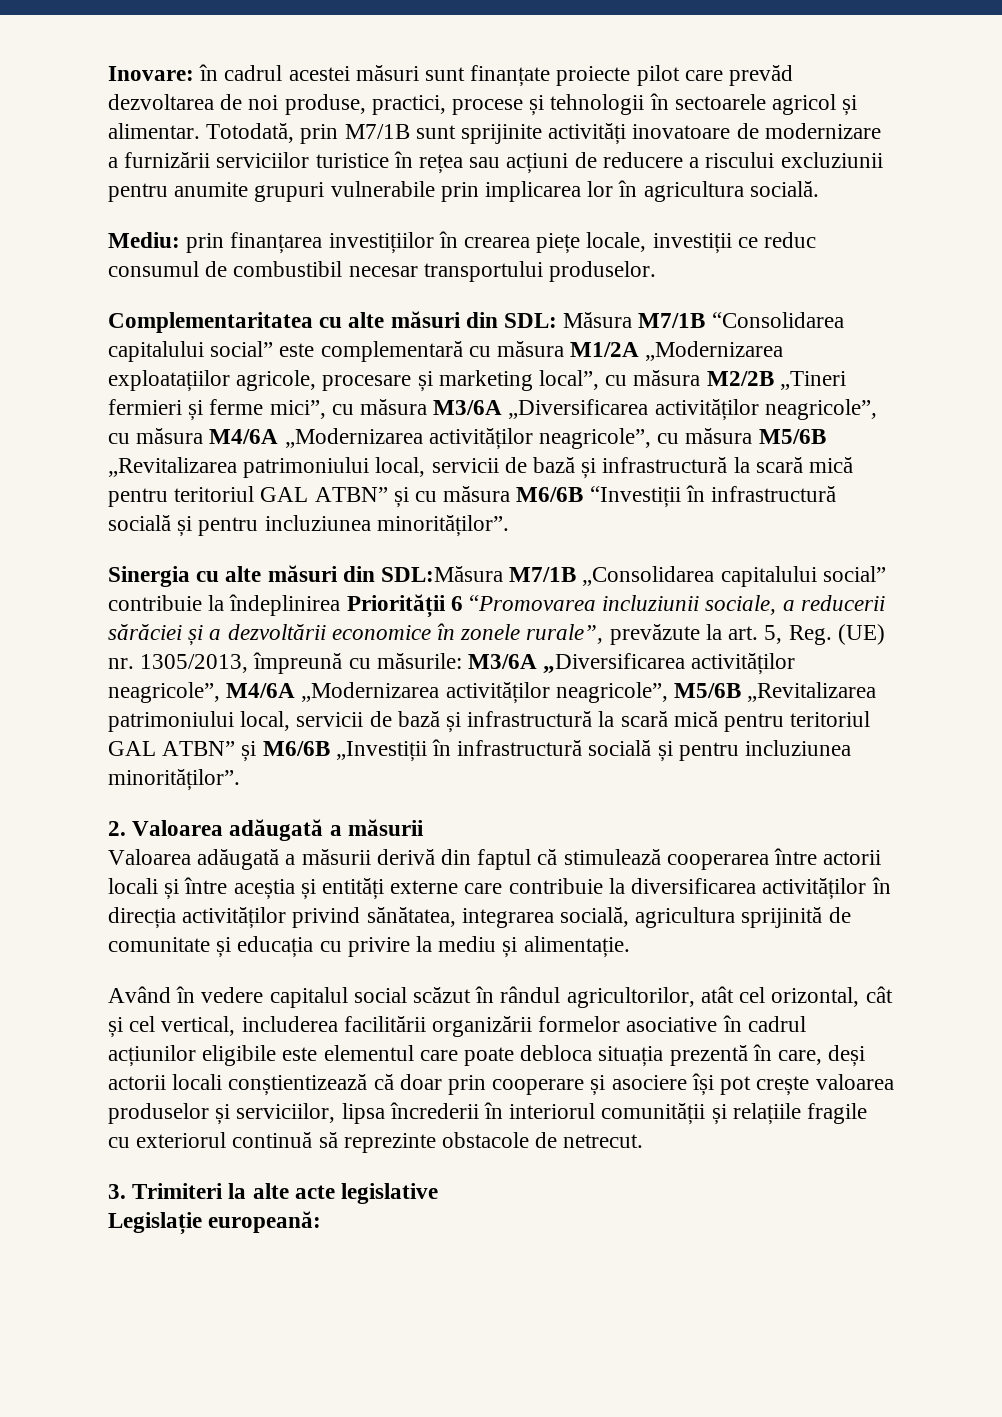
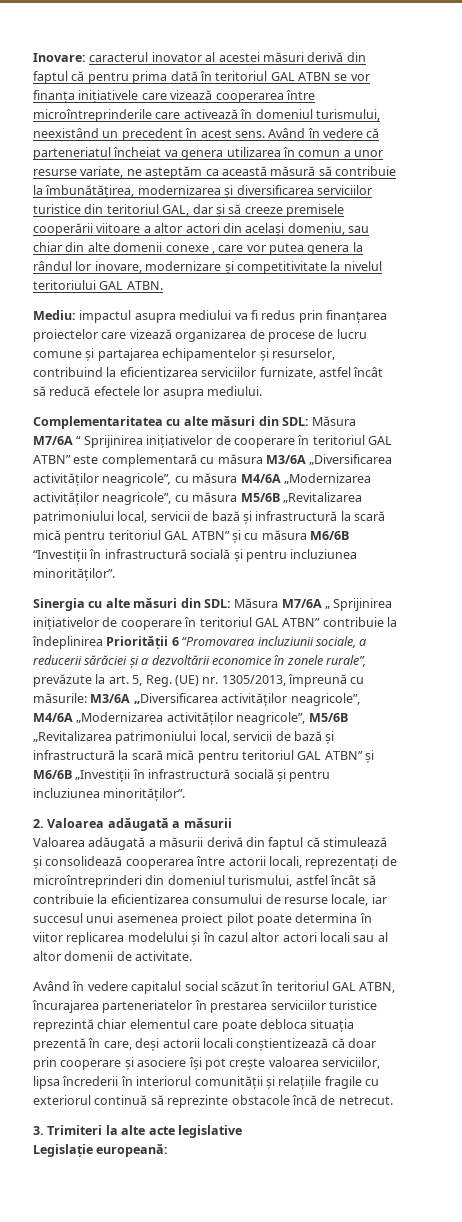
- Inovare: în cadrul acestei măsuri sunt finanțate proiecte pilot care prevăd dezvoltarea de noi produse, practici, procese și tehnologii în sectoarele agricol și alimentar. Totodată, prin M7/1B sunt sprijinite activități inovatoare de modernizare a furnizării serviciilor turistice în rețea sau acțiuni de reducere a riscului excluziunii pentru anumite grupuri vulnerabile prin implicarea lor în agricultura socială.
- Mediu: prin finanțarea investițiilor în crearea piețe locale, investiții ce reduc consumul de combustibil necesar transportului produselor.
+ Inovare: caracterul inovator al acestei măsuri derivă din faptul că pentru prima dată în teritoriul GAL ATBN se vor finanța inițiativele care vizează cooperarea între microîntreprinderile care activează în domeniul turismului, neexistând un precedent în acest sens. Având în vedere că parteneriatul încheiat va genera utilizarea în comun a unor resurse variate, ne așteptăm ca această măsură să contribuie la îmbunătățirea, modernizarea și diversificarea serviciilor turistice din teritoriul GAL, dar și să creeze premisele cooperării viitoare a altor actori din același domeniu, sau chiar din alte domenii conexe , care vor putea genera la rândul lor inovare, modernizare și competitivitate la nivelul teritoriului GAL ATBN.
+ Mediu: impactul asupra mediului va fi redus prin finanțarea proiectelor care vizează organizarea de procese de lucru comune și partajarea echipamentelor și resurselor, contribuind la eficientizarea serviciilor furnizate, astfel încât să reducă efectele lor asupra mediului.
- Complementaritatea cu alte măsuri din SDL: Măsura M7/1B “Consolidarea capitalului social” este complementară cu măsura M1/2A „Modernizarea exploatațiilor agricole, procesare și marketing local”, cu măsura M2/2B „Tineri fermieri și ferme mici”, cu măsura M3/6A „Diversificarea activităților neagricole”, cu măsura M4/6A „Modernizarea activităților neagricole”, cu măsura M5/6B „Revitalizarea patrimoniului local, servicii de bază și infrastructură la scară mică pentru teritoriul GAL ATBN” și cu măsura M6/6B “Investiții în infrastructură socială și pentru incluziunea minorităților”.
+ Complementaritatea cu alte măsuri din SDL: Măsura M7/6A “ Sprijinirea inițiativelor de cooperare în teritoriul GAL ATBN” este complementară cu măsura M3/6A „Diversificarea activităților neagricole”, cu măsura M4/6A „Modernizarea activităților neagricole”, cu măsura M5/6B „Revitalizarea patrimoniului local, servicii de bază și infrastructură la scară mică pentru teritoriul GAL ATBN” și cu măsura M6/6B “Investiții în infrastructură socială și pentru incluziunea minorităților”.
- Sinergia cu alte măsuri din SDL:Măsura M7/1B „Consolidarea capitalului social” contribuie la îndeplinirea Priorității 6 “Promovarea incluziunii sociale, a reducerii sărăciei și a dezvoltării economice în zonele rurale”, prevăzute la art. 5, Reg. (UE) nr. 1305/2013, împreună cu măsurile:
+ Sinergia cu alte măsuri din SDL: Măsura M7/6A „ Sprijinirea inițiativelor de cooperare în teritoriul GAL ATBN” contribuie la îndeplinirea Priorității 6 “Promovarea incluziunii sociale, a reducerii sărăciei și a dezvoltării economice în zonele rurale”, prevăzute la art. 5, Reg. (UE) nr. 1305/2013, împreună cu măsurile:
- Valoarea adăugată a măsurii derivă din faptul că stimulează cooperarea între actorii locali și între aceștia și entități externe care contribuie la diversificarea activităților în direcția activităților privind sănătatea, integrarea socială, agricultura sprijinită de comunitate și educația cu privire la mediu și alimentație.
+ Valoarea adăugată a măsurii derivă din faptul că stimulează și consolidează cooperarea între actorii locali, reprezentați de microîntreprinderi din domeniul turismului, astfel încât să contribuie la eficientizarea consumului de resurse locale, iar succesul unui asemenea proiect pilot poate determina în viitor replicarea modelului și în cazul altor actori locali sau al altor domenii de activitate.
- Având în vedere capitalul social scăzut în rândul agricultorilor, atât cel orizontal, cât și cel vertical, includerea facilitării organizării formelor asociative în cadrul acțiunilor eligibile este elementul care poate debloca situația prezentă în care, deși actorii locali conștientizează că doar prin cooperare și asociere își pot crește valoarea produselor și serviciilor, lipsa încrederii în interiorul comunității și relațiile fragile cu exteriorul continuă să reprezinte obstacole de netrecut.
+ Având în vedere capitalul social scăzut în teritoriul GAL ATBN, încurajarea parteneriatelor în prestarea serviciilor turistice reprezintă chiar elementul care poate debloca situația prezentă în care, deși actorii locali conștientizează că doar prin cooperare și asociere își pot crește valoarea serviciilor, lipsa încrederii în interiorul comunității și relațiile fragile cu exteriorul continuă să reprezinte obstacole încă de netrecut.

